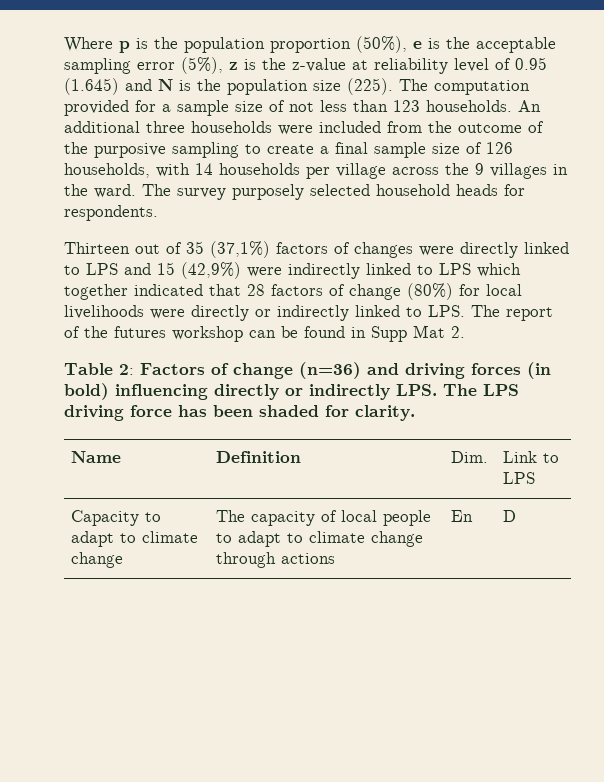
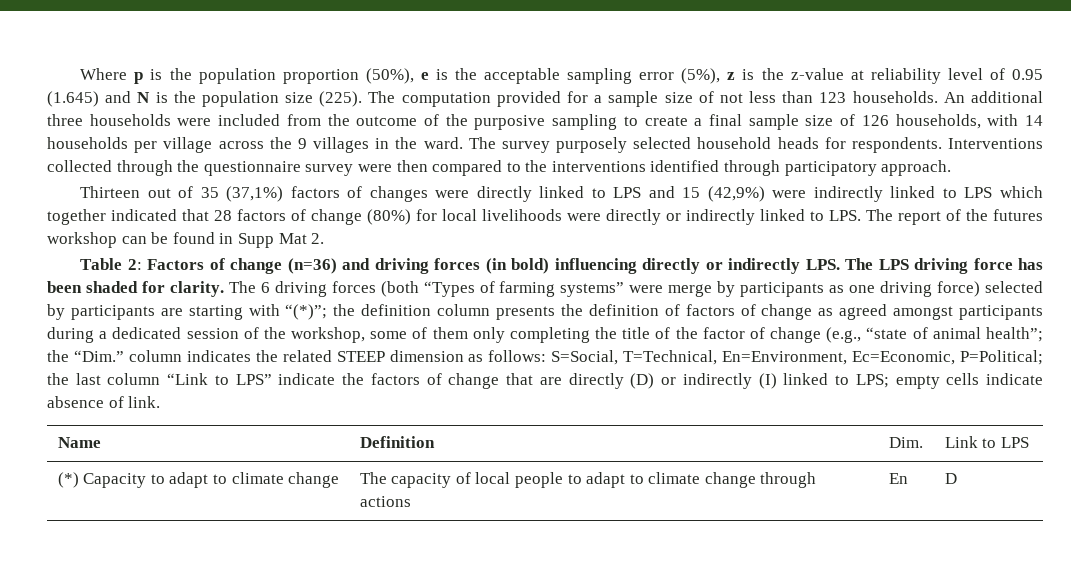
+ Interventions collected through the questionnaire survey were then compared to the interventions identified through participatory approach.
+ The 6 driving forces (both “Types of farming systems” were merge by participants as one driving force) selected by participants are starting with “(*)”; the definition column presents the definition of factors of change as agreed amongst participants during a dedicated session of the workshop, some of them only completing the title of the factor of change (e.g., “state of animal health”; the “Dim.” column indicates the related STEEP dimension as follows: S=Social, T=Technical, En=Environment, Ec=Economic, P=Political; the last column “Link to LPS” indicate the factors of change that are directly (D) or indirectly (I) linked to LPS; empty cells indicate absence of link.
- Capacity to adapt to climate change | The capacity of local people to adapt to climate change through actions | En | D
+ (*) Capacity to adapt to climate change | The capacity of local people to adapt to climate change through actions | En | D

